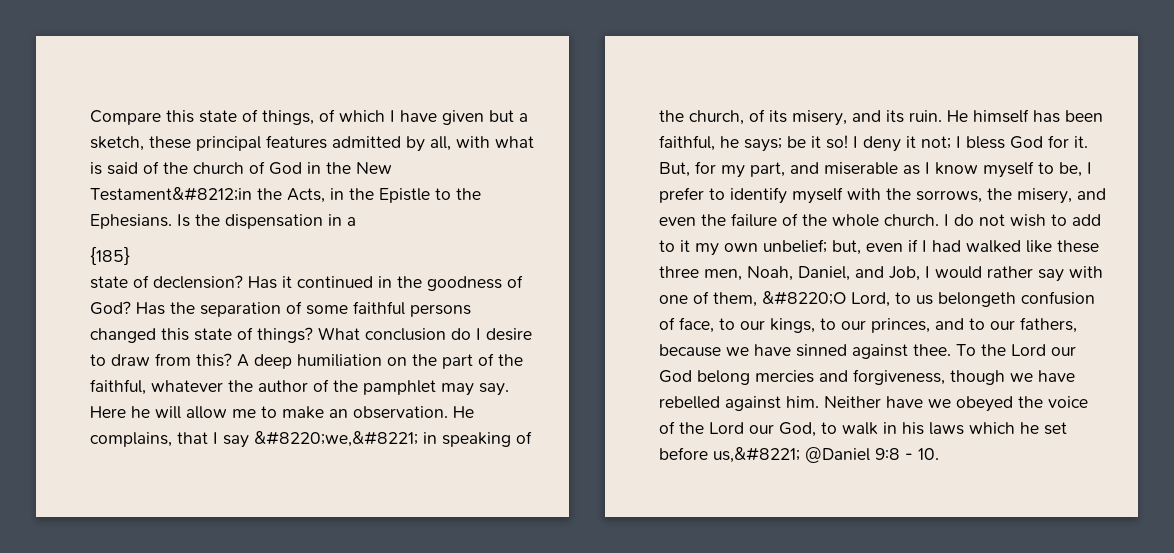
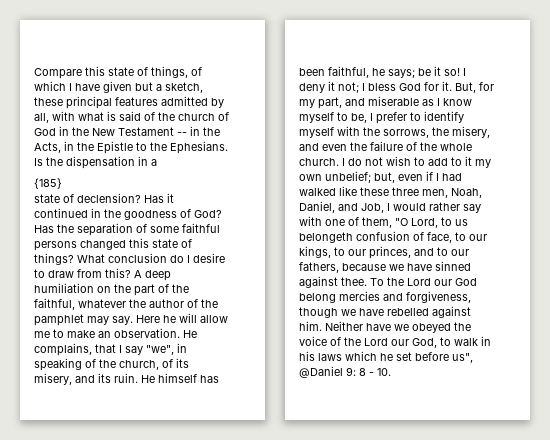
- Compare this state of things, of which I have given but a sketch, these principal features admitted by all, with what is said of the church of God in the New Testament&#8212;in the Acts, in the Epistle to the Ephesians.
+ Compare this state of things, of which I have given but a sketch, these principal features admitted by all, with what is said of the church of God in the New Testament -- in the Acts, in the Epistle to the Ephesians.
- He complains, that I say &#8220;we,&#8221; in speaking of the church, of its misery, and its ruin.
+ He complains, that I say "we", in speaking of the church, of its misery, and its ruin.
- I do not wish to add to it my own unbelief; but, even if I had walked like these three men, Noah, Daniel, and Job, I would rather say with one of them, &#8220;O Lord, to us belongeth confusion of face, to our kings, to our princes, and to our fathers, because we have sinned against thee.
+ I do not wish to add to it my own unbelief; but, even if I had walked like these three men, Noah, Daniel, and Job, I would rather say with one of them, "O Lord, to us belongeth confusion of face, to our kings, to our princes, and to our fathers, because we have sinned against thee.
- Neither have we obeyed the voice of the Lord our God, to walk in his laws which he set before us,&#8221; @Daniel 9:8 - 10.
+ Neither have we obeyed the voice of the Lord our God, to walk in his laws which he set before us", @Daniel 9: 8 - 10.

